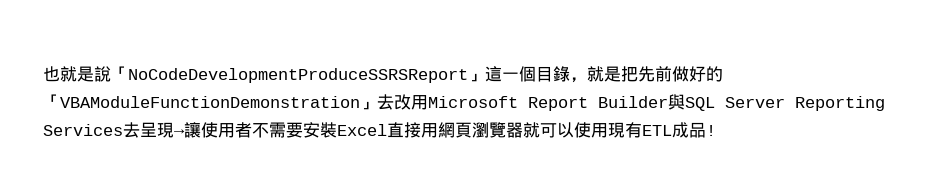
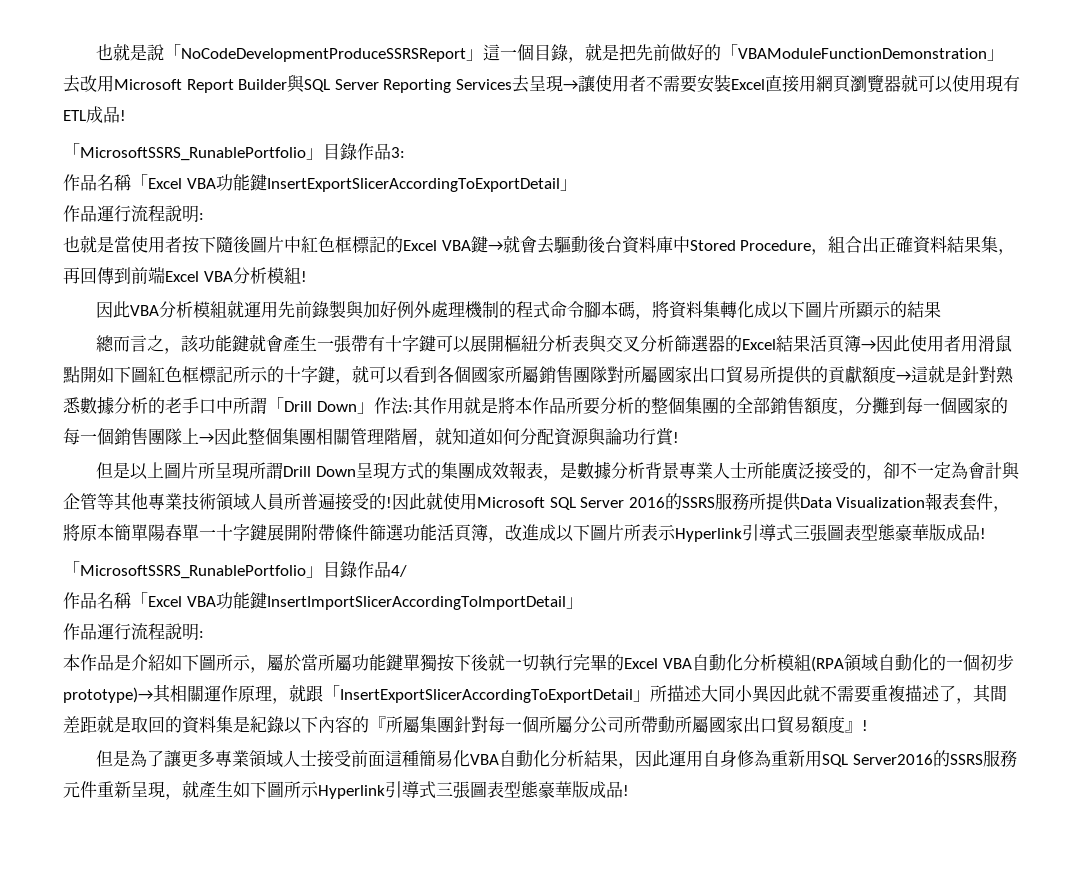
+ 「MicrosoftSSRS_RunablePortfolio」目錄作品3:
+ 作品名稱「Excel VBA功能鍵InsertExportSlicerAccordingToExportDetail」
+ 作品運行流程說明:
+ 也就是當使用者按下隨後圖片中紅色框標記的Excel VBA鍵→就會去驅動後台資料庫中Stored Procedure，組合出正確資料結果集，再回傳到前端Excel VBA分析模組!
+ 因此VBA分析模組就運用先前錄製與加好例外處理機制的程式命令腳本碼，將資料集轉化成以下圖片所顯示的結果
+ 總而言之，該功能鍵就會產生一張帶有十字鍵可以展開樞紐分析表與交叉分析篩選器的Excel結果活頁簿→因此使用者用滑鼠點開如下圖紅色框標記所示的十字鍵，就可以看到各個國家所屬銷售團隊對所屬國家出口貿易所提供的貢獻額度→這就是針對熟悉數據分析的老手口中所謂「Drill Down」作法:其作用就是將本作品所要分析的整個集團的全部銷售額度，分攤到每一個國家的每一個銷售團隊上→因此整個集團相關管理階層，就知道如何分配資源與論功行賞!
+ 但是以上圖片所呈現所謂Drill Down呈現方式的集團成效報表，是數據分析背景專業人士所能廣泛接受的，卻不一定為會計與企管等其他專業技術領域人員所普遍接受的!因此就使用Microsoft SQL Server 2016的SSRS服務所提供Data Visualization報表套件，將原本簡單陽春單一十字鍵展開附帶條件篩選功能活頁簿，改進成以下圖片所表示Hyperlink引導式三張圖表型態豪華版成品!
+ 「MicrosoftSSRS_RunablePortfolio」目錄作品4/
+ 作品名稱「Excel VBA功能鍵InsertImportSlicerAccordingToImportDetail」
+ 作品運行流程說明:
+ 本作品是介紹如下圖所示，屬於當所屬功能鍵單獨按下後就一切執行完畢的Excel VBA自動化分析模組(RPA領域自動化的一個初步prototype)→其相關運作原理，就跟「InsertExportSlicerAccordingToExportDetail」所描述大同小異因此就不需要重複描述了，其間差距就是取回的資料集是紀錄以下內容的『所屬集團針對每一個所屬分公司所帶動所屬國家出口貿易額度』!
+ 但是為了讓更多專業領域人士接受前面這種簡易化VBA自動化分析結果，因此運用自身修為重新用SQL Server2016的SSRS服務元件重新呈現，就產生如下圖所示Hyperlink引導式三張圖表型態豪華版成品!

